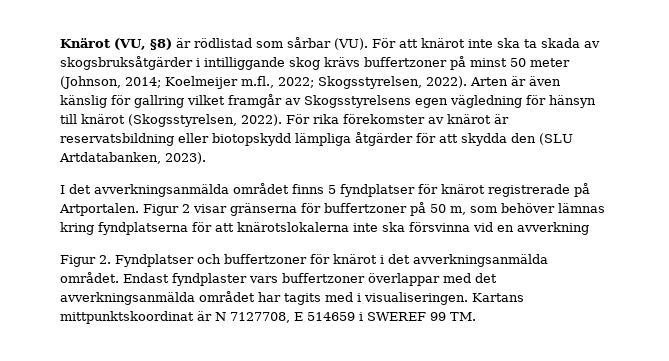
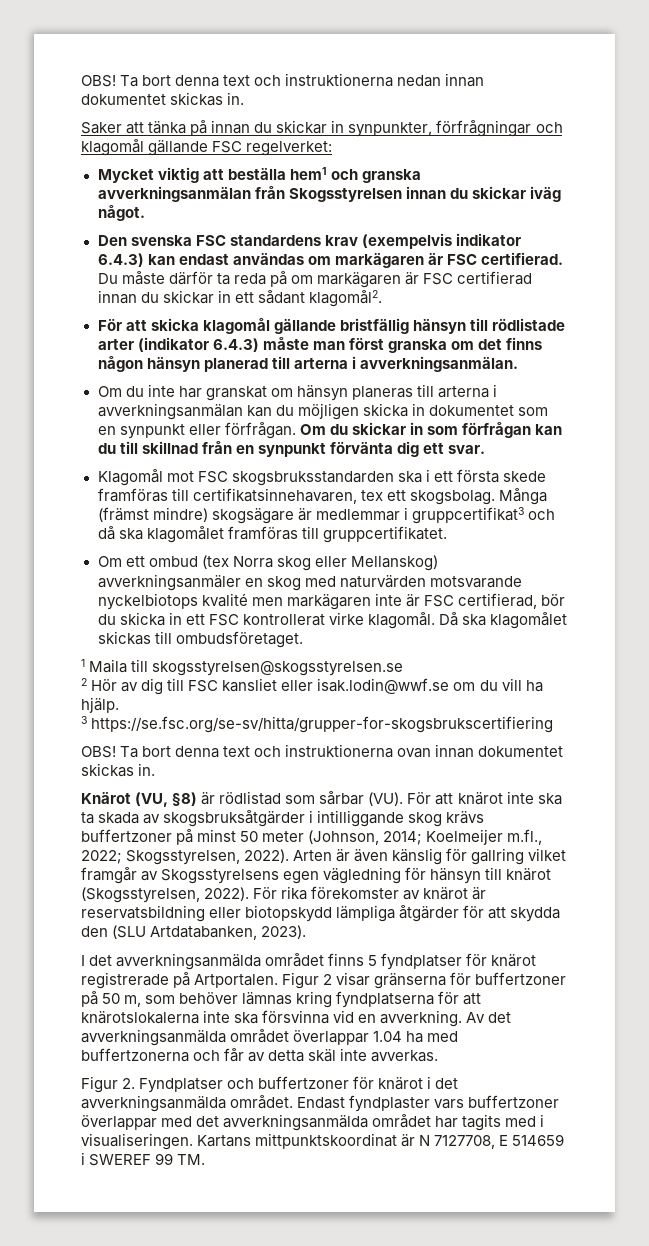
+ OBS! Ta bort denna text och instruktionerna nedan innan dokumentet skickas in.
+ Saker att tänka på innan du skickar in synpunkter, förfrågningar och klagomål gällande FSC regelverket:
+ Mycket viktig att beställa hem1 och granska avverkningsanmälan från Skogsstyrelsen innan du skickar iväg något.
+ Den svenska FSC standardens krav (exempelvis indikator 6.4.3) kan endast användas om markägaren är FSC certifierad. Du måste därför ta reda på om markägaren är FSC certifierad innan du skickar in ett sådant klagomål2.
+ För att skicka klagomål gällande bristfällig hänsyn till rödlistade arter (indikator 6.4.3) måste man först granska om det finns någon hänsyn planerad till arterna i avverkningsanmälan.
+ Om du inte har granskat om hänsyn planeras till arterna i avverkningsanmälan kan du möjligen skicka in dokumentet som en synpunkt eller förfrågan. Om du skickar in som förfrågan kan du till skillnad från en synpunkt förvänta dig ett svar.
+ Klagomål mot FSC skogsbruksstandarden ska i ett första skede framföras till certifikatsinnehavaren, tex ett skogsbolag. Många (främst mindre) skogsägare är medlemmar i gruppcertifikat3 och då ska klagomålet framföras till gruppcertifikatet.
+ Om ett ombud (tex Norra skog eller Mellanskog) avverkningsanmäler en skog med naturvärden motsvarande nyckelbiotops kvalité men markägaren inte är FSC certifierad, bör du skicka in ett FSC kontrollerat virke klagomål. Då ska klagomålet skickas till ombudsföretaget.
+ 1 Maila till skogsstyrelsen@skogsstyrelsen.se
+ 2 Hör av dig till FSC kansliet eller isak.lodin@wwf.se om du vill ha hjälp.
+ 3 https://se.fsc.org/se-sv/hitta/grupper-for-skogsbrukscertifiering
+ OBS! Ta bort denna text och instruktionerna ovan innan dokumentet skickas in.
- Figur 2 visar gränserna för buffertzoner på 50 m, som behöver lämnas kring fyndplatserna för att knärotslokalerna inte ska försvinna vid en avverkning
+ Figur 2 visar gränserna för buffertzoner på 50 m, som behöver lämnas kring fyndplatserna för att knärotslokalerna inte ska försvinna vid en avverkning. Av det avverkningsanmälda området överlappar 1.04 ha med buffertzonerna och får av detta skäl inte avverkas.

